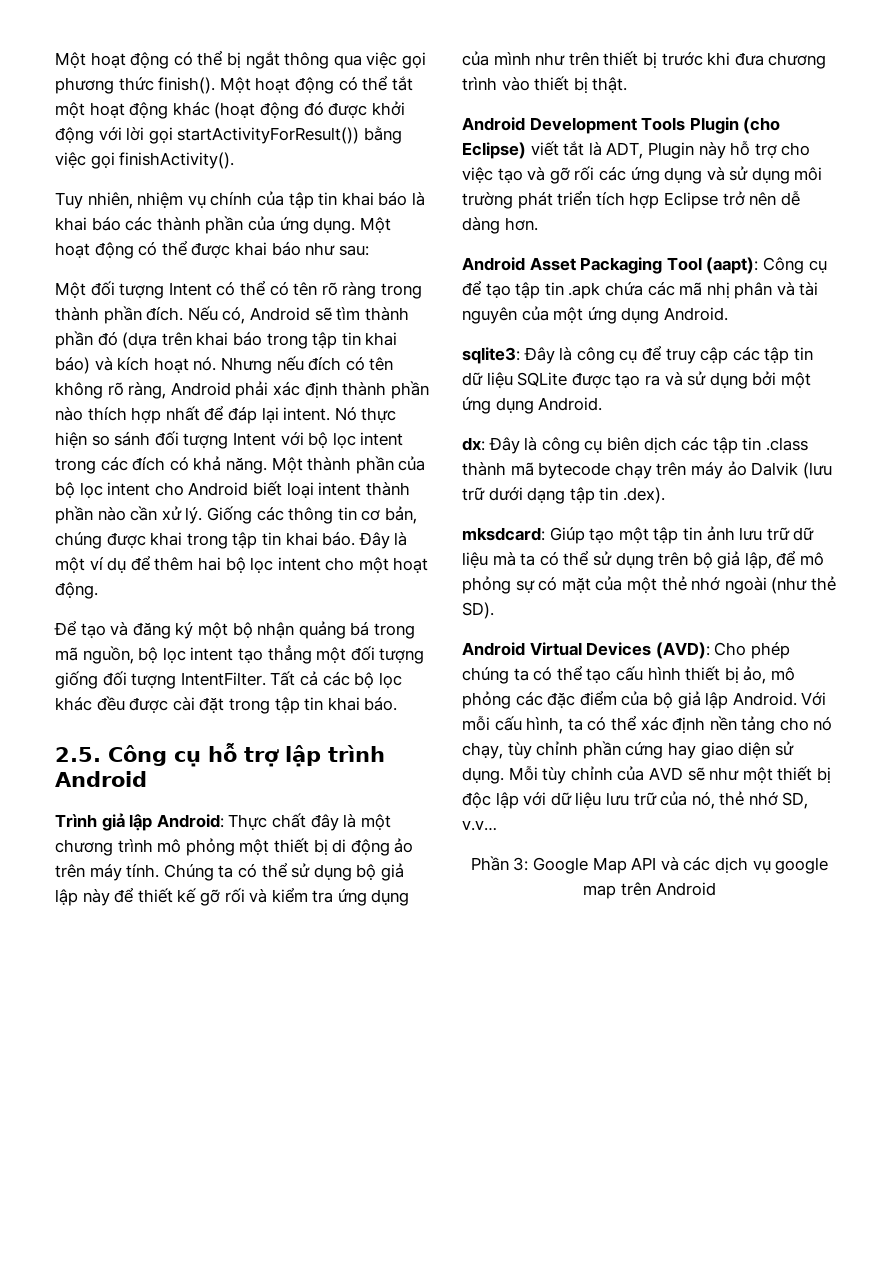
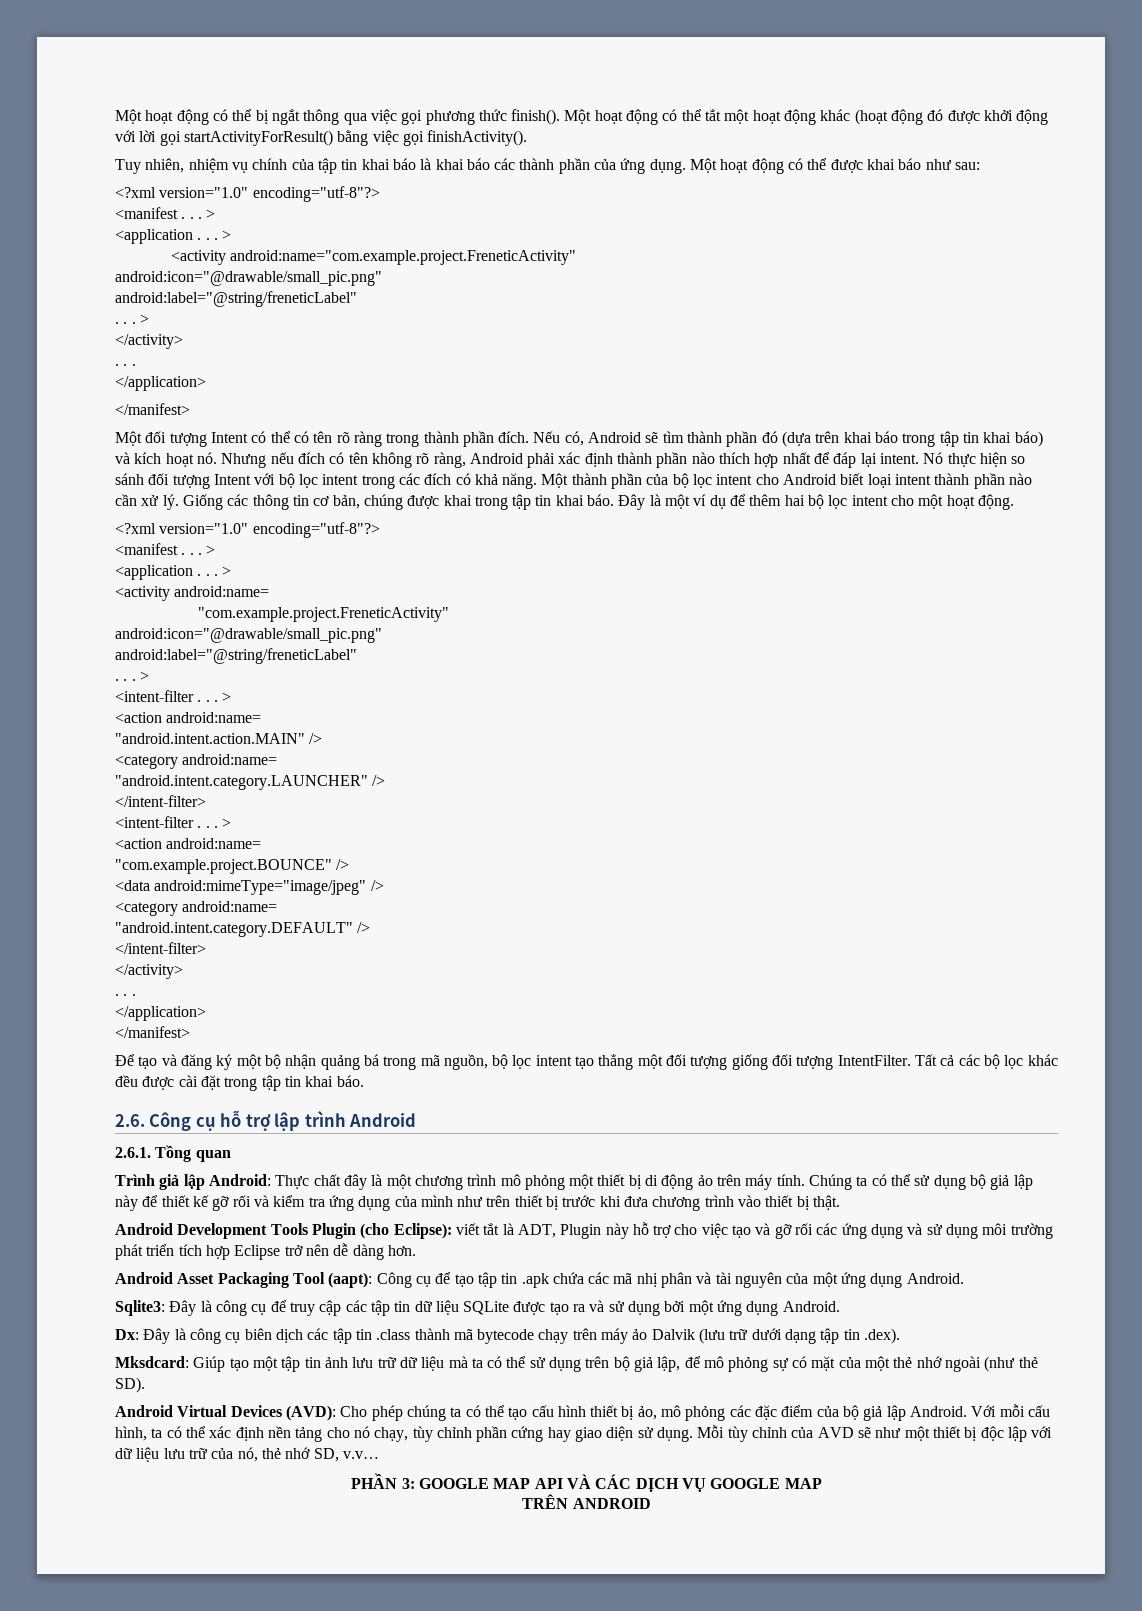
- Một hoạt động có thể tắt một hoạt động khác (hoạt động đó được khởi động với lời gọi startActivityForResult()) bằng việc gọi finishActivity().
+ Một hoạt động có thể tắt một hoạt động khác (hoạt động đó được khởi động với lời gọi startActivityForResult() bằng việc gọi finishActivity().
  Một hoạt động có thể được khai báo như sau:
+ <?xml version="1.0" encoding="utf-8"?>
+ <manifest . . . >
+ <application . . . >
+ <activity android:name="com.example.project.FreneticActivity"
+ android:icon="@drawable/small_pic.png"
+ android:label="@string/freneticLabel"
+ . . . >
+ </activity>
+ . . .
+ </application>
+ </manifest>
  Đây là một ví dụ để thêm hai bộ lọc intent cho một hoạt động.
+ <?xml version="1.0" encoding="utf-8"?>
+ <manifest . . . >
+ <application . . . >
+ <activity android:name=
+ "com.example.project.FreneticActivity"
+ android:icon="@drawable/small_pic.png"
+ android:label="@string/freneticLabel"
+ . . . >
+ <intent-filter . . . >
+ <action android:name=
+ "android.intent.action.MAIN" />
+ <category android:name=
+ "android.intent.category.LAUNCHER" />
+ </intent-filter>
+ <intent-filter . . . >
+ <action android:name=
+ "com.example.project.BOUNCE" />
+ <data android:mimeType="image/jpeg" />
+ <category android:name=
+ "android.intent.category.DEFAULT" />
+ </intent-filter>
+ </activity>
+ . . .
+ </application>
+ </manifest>
- 2.5. Công cụ hỗ trợ lập trình Android
+ 2.6. Công cụ hỗ trợ lập trình Android
+ 2.6.1. Tồng quan
- Android Development Tools Plugin (cho Eclipse) viết tắt là ADT, Plugin này hỗ trợ cho việc tạo và gỡ rối các ứng dụng và sử dụng môi trường phát triển tích hợp Eclipse trở nên dễ dàng hơn.
+ Android Development Tools Plugin (cho Eclipse): viết tắt là ADT, Plugin này hỗ trợ cho việc tạo và gỡ rối các ứng dụng và sử dụng môi trường phát triển tích hợp Eclipse trở nên dễ dàng hơn.
- sqlite3: Đây là công cụ để truy cập các tập tin dữ liệu SQLite được tạo ra và sử dụng bởi một ứng dụng Android.
+ Sqlite3: Đây là công cụ để truy cập các tập tin dữ liệu SQLite được tạo ra và sử dụng bởi một ứng dụng Android.
- dx: Đây là công cụ biên dịch các tập tin .class thành mã bytecode chạy trên máy ảo Dalvik (lưu trữ dưới dạng tập tin .dex).
+ Dx: Đây là công cụ biên dịch các tập tin .class thành mã bytecode chạy trên máy ảo Dalvik (lưu trữ dưới dạng tập tin .dex).
- mksdcard: Giúp tạo một tập tin ảnh lưu trữ dữ liệu mà ta có thể sử dụng trên bộ giả lập, để mô phỏng sự có mặt của một thẻ nhớ ngoài (như thẻ SD).
+ Mksdcard: Giúp tạo một tập tin ảnh lưu trữ dữ liệu mà ta có thể sử dụng trên bộ giả lập, để mô phỏng sự có mặt của một thẻ nhớ ngoài (như thẻ SD).
- Phần 3: Google Map API và các dịch vụ google map trên Android
+ PHẦN 3: GOOGLE MAP API VÀ CÁC DỊCH VỤ GOOGLE MAP
+ TRÊN ANDROID

